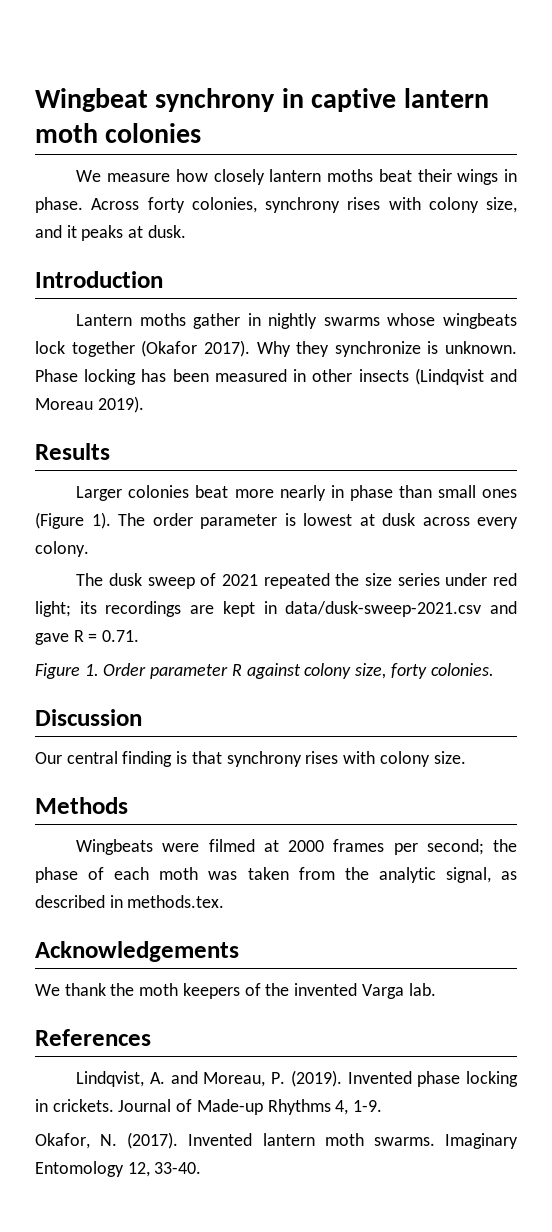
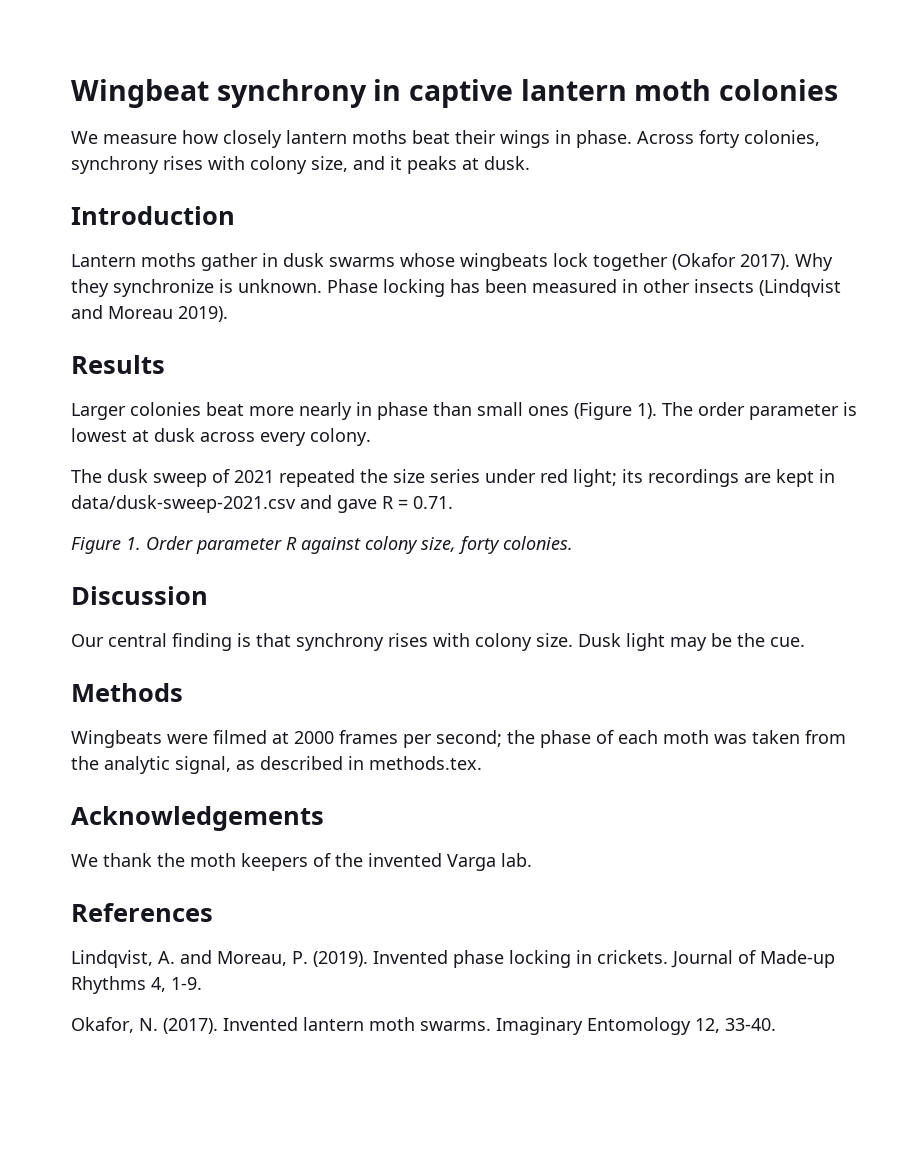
- Lantern moths gather in nightly swarms whose wingbeats lock together (Okafor 2017).
+ Lantern moths gather in dusk swarms whose wingbeats lock together (Okafor 2017).
+ Dusk light may be the cue.

